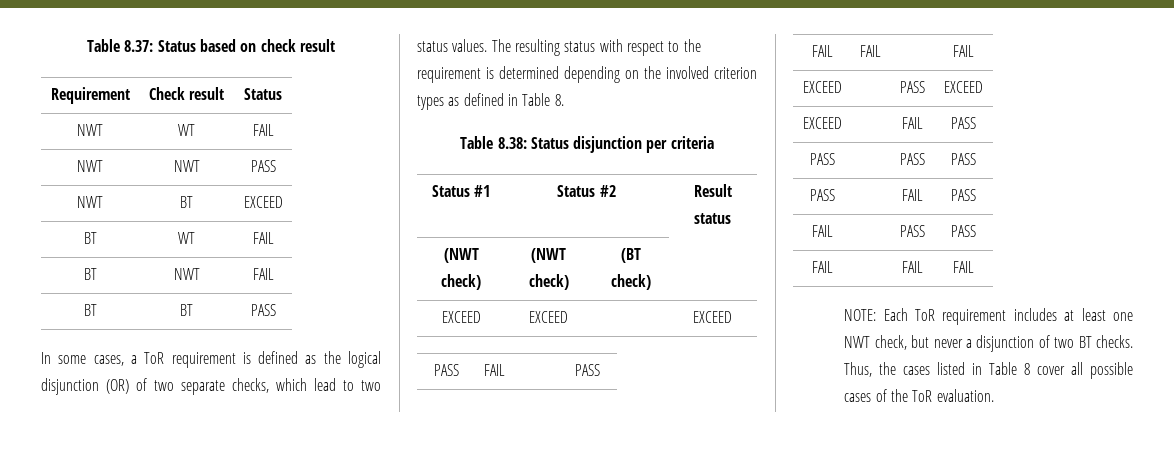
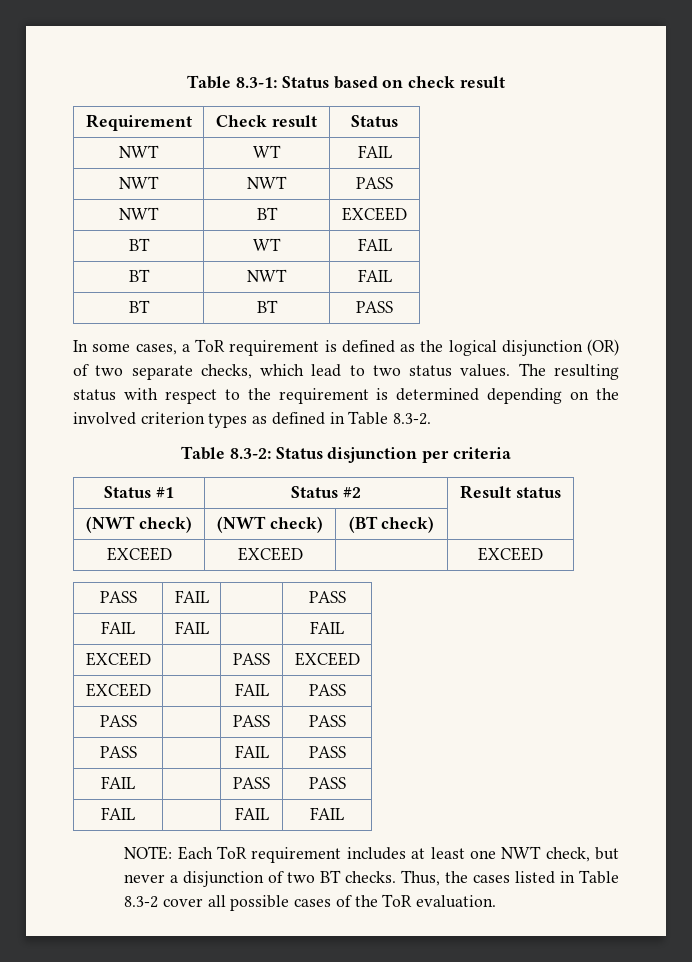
- Table 8.37: Status based on check result
+ Table 8.3-1: Status based on check result
- The resulting status with respect to the requirement is determined depending on the involved criterion types as defined in Table 8.
- Table 8.38: Status disjunction per criteria
+ The resulting status with respect to the requirement is determined depending on the involved criterion types as defined in Table 8.3-2.
+ Table 8.3-2: Status disjunction per criteria
- Thus, the cases listed in Table 8 cover all possible cases of the ToR evaluation.
+ Thus, the cases listed in Table 8.3-2 cover all possible cases of the ToR evaluation.

